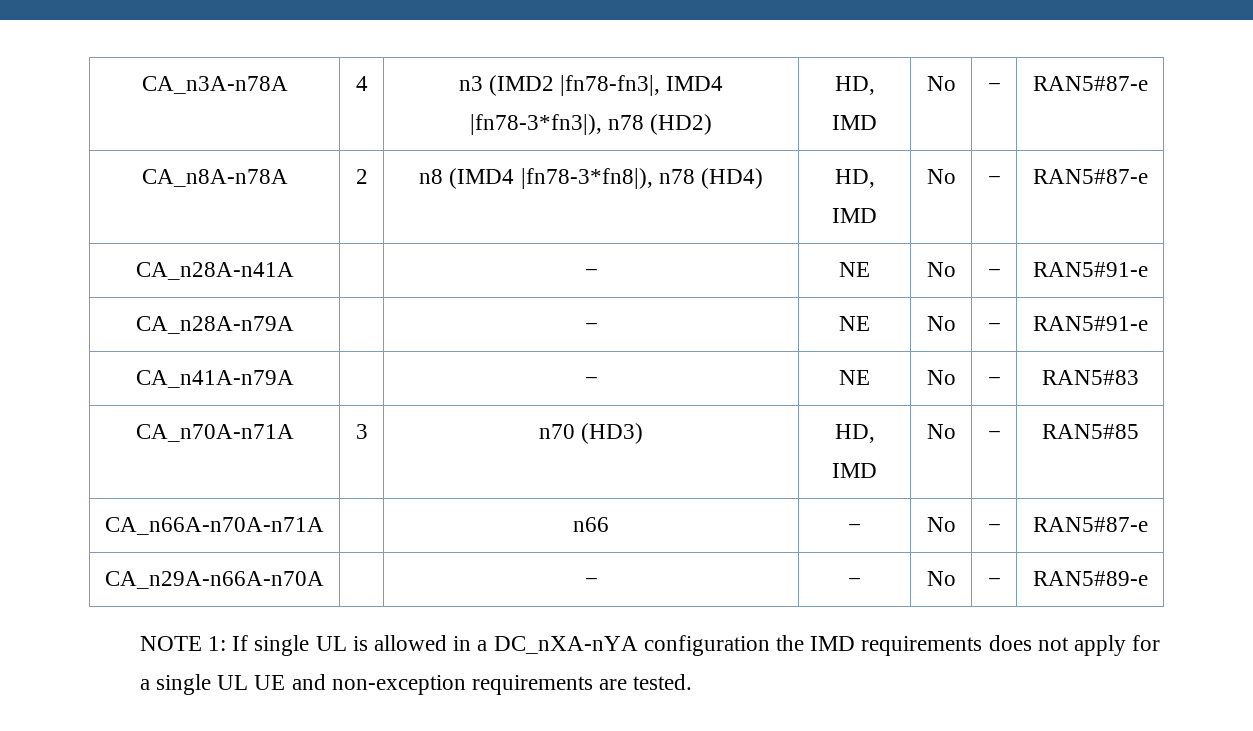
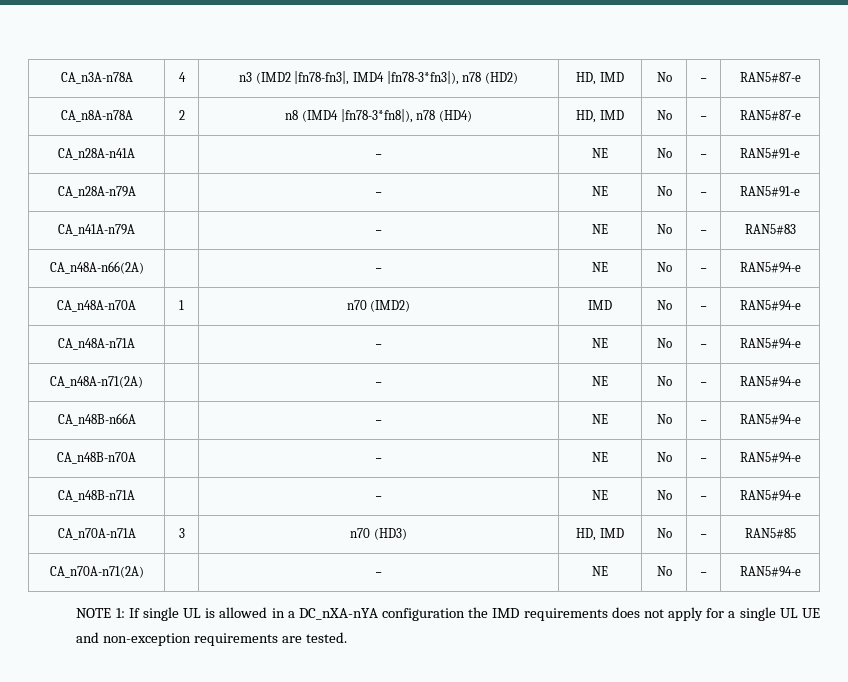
+ CA_n48A-n66(2A) | | − | NE | No | − | RAN5#94-e
+ CA_n48A-n70A | 1 | n70 (IMD2) | IMD | No | − | RAN5#94-e
+ CA_n48A-n71A | | − | NE | No | − | RAN5#94-e
+ CA_n48A-n71(2A) | | − | NE | No | − | RAN5#94-e
+ CA_n48B-n66A | | − | NE | No | − | RAN5#94-e
+ CA_n48B-n70A | | − | NE | No | − | RAN5#94-e
+ CA_n48B-n71A | | − | NE | No | − | RAN5#94-e
- CA_n66A-n70A-n71A | | n66 | − | No | − | RAN5#87-e
- CA_n29A-n66A-n70A | | − | − | No | − | RAN5#89-e
+ CA_n70A-n71(2A) | | − | NE | No | − | RAN5#94-e

